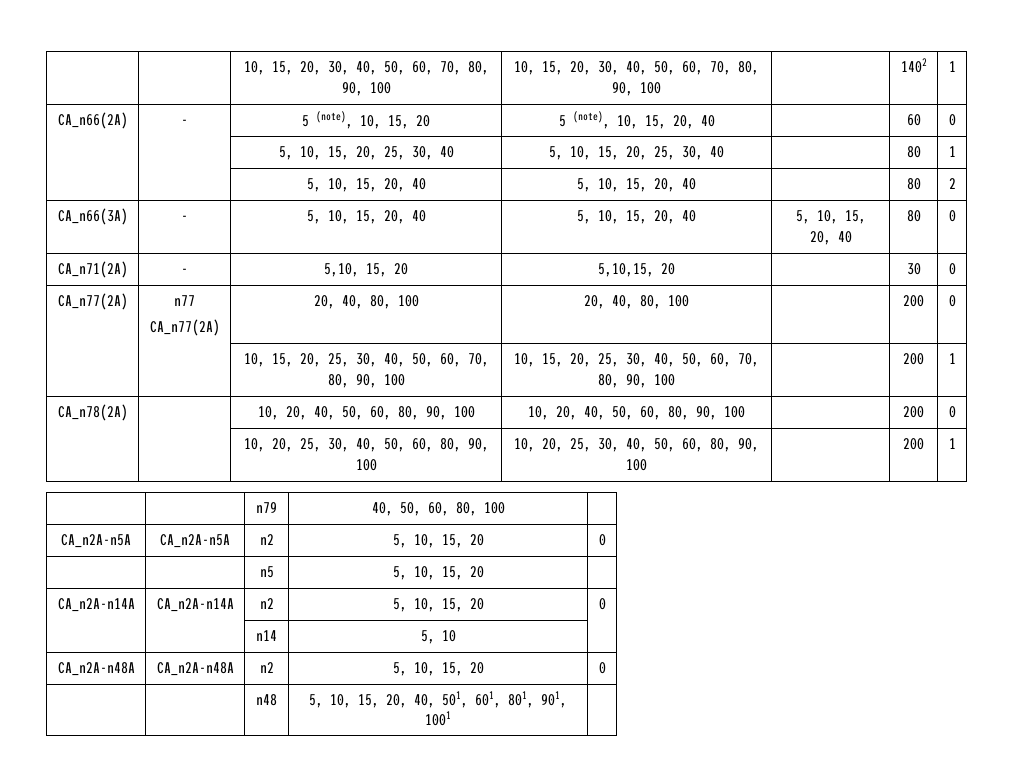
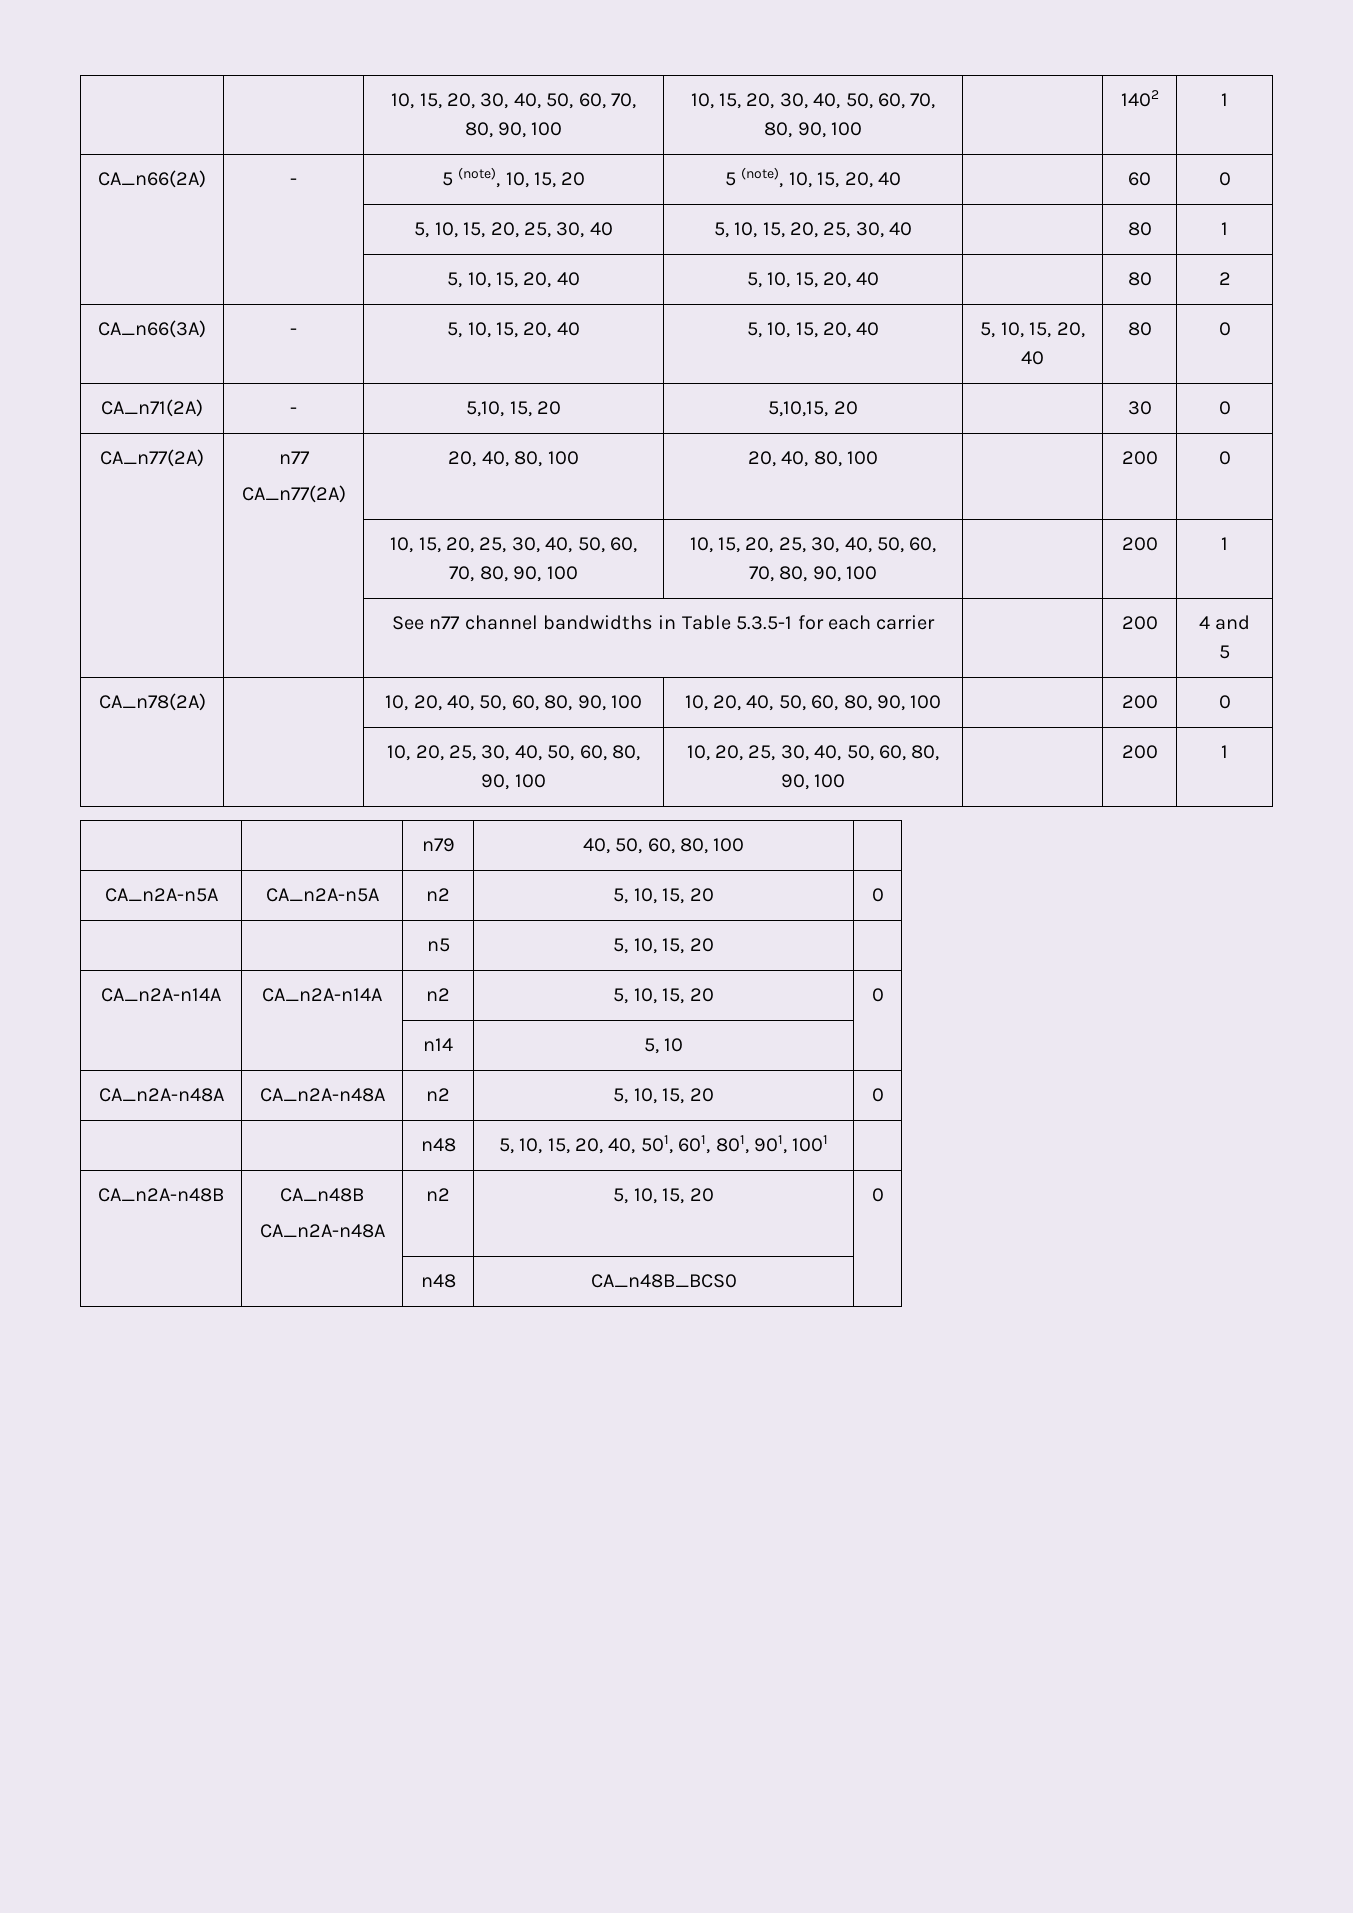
+ | | See n77 channel bandwidths in Table 5.3.5-1 for each carrier | | 200 | 4 and 5
+ CA_n2A-n48B | CA_n48B
+ CA_n2A-n48A | n2 | 5, 10, 15, 20 | 0
+ | | n48 | CA_n48B_BCS0 |

